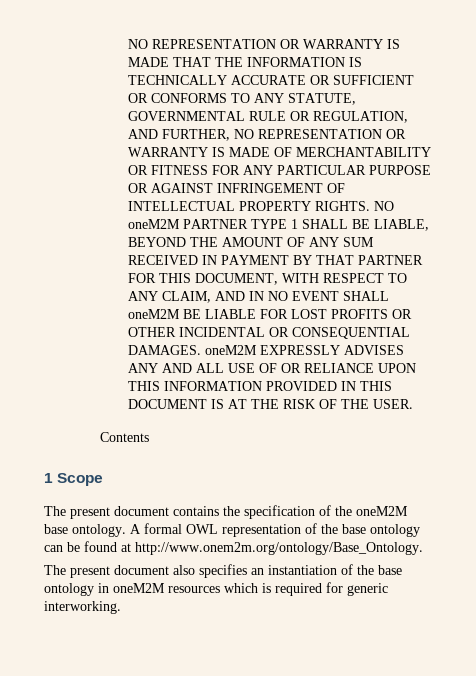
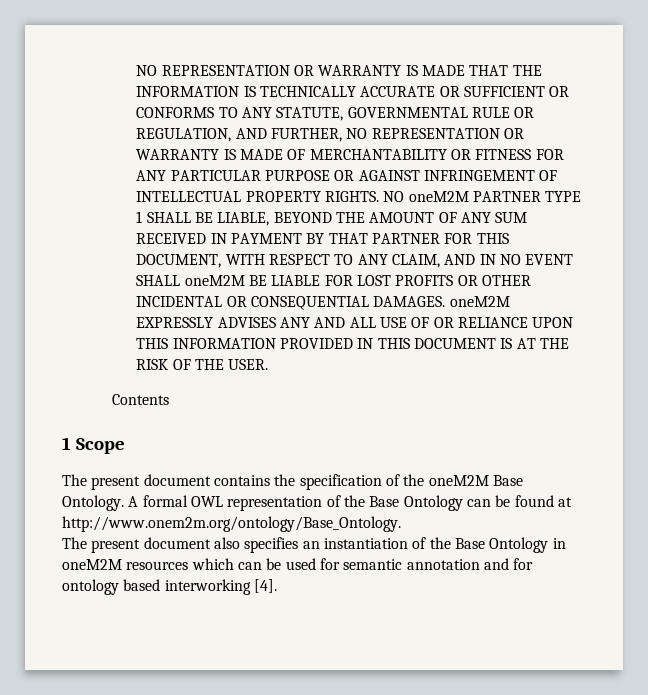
- The present document contains the specification of the oneM2M base ontology.
+ The present document contains the specification of the oneM2M Base Ontology.
- A formal OWL representation of the base ontology can be found at http://www.onem2m.org/ontology/Base_Ontology.
+ A formal OWL representation of the Base Ontology can be found at http://www.onem2m.org/ontology/Base_Ontology.
- The present document also specifies an instantiation of the base ontology in oneM2M resources which is required for generic interworking.
+ The present document also specifies an instantiation of the Base Ontology in oneM2M resources which can be used for semantic annotation and for ontology based interworking [4].

